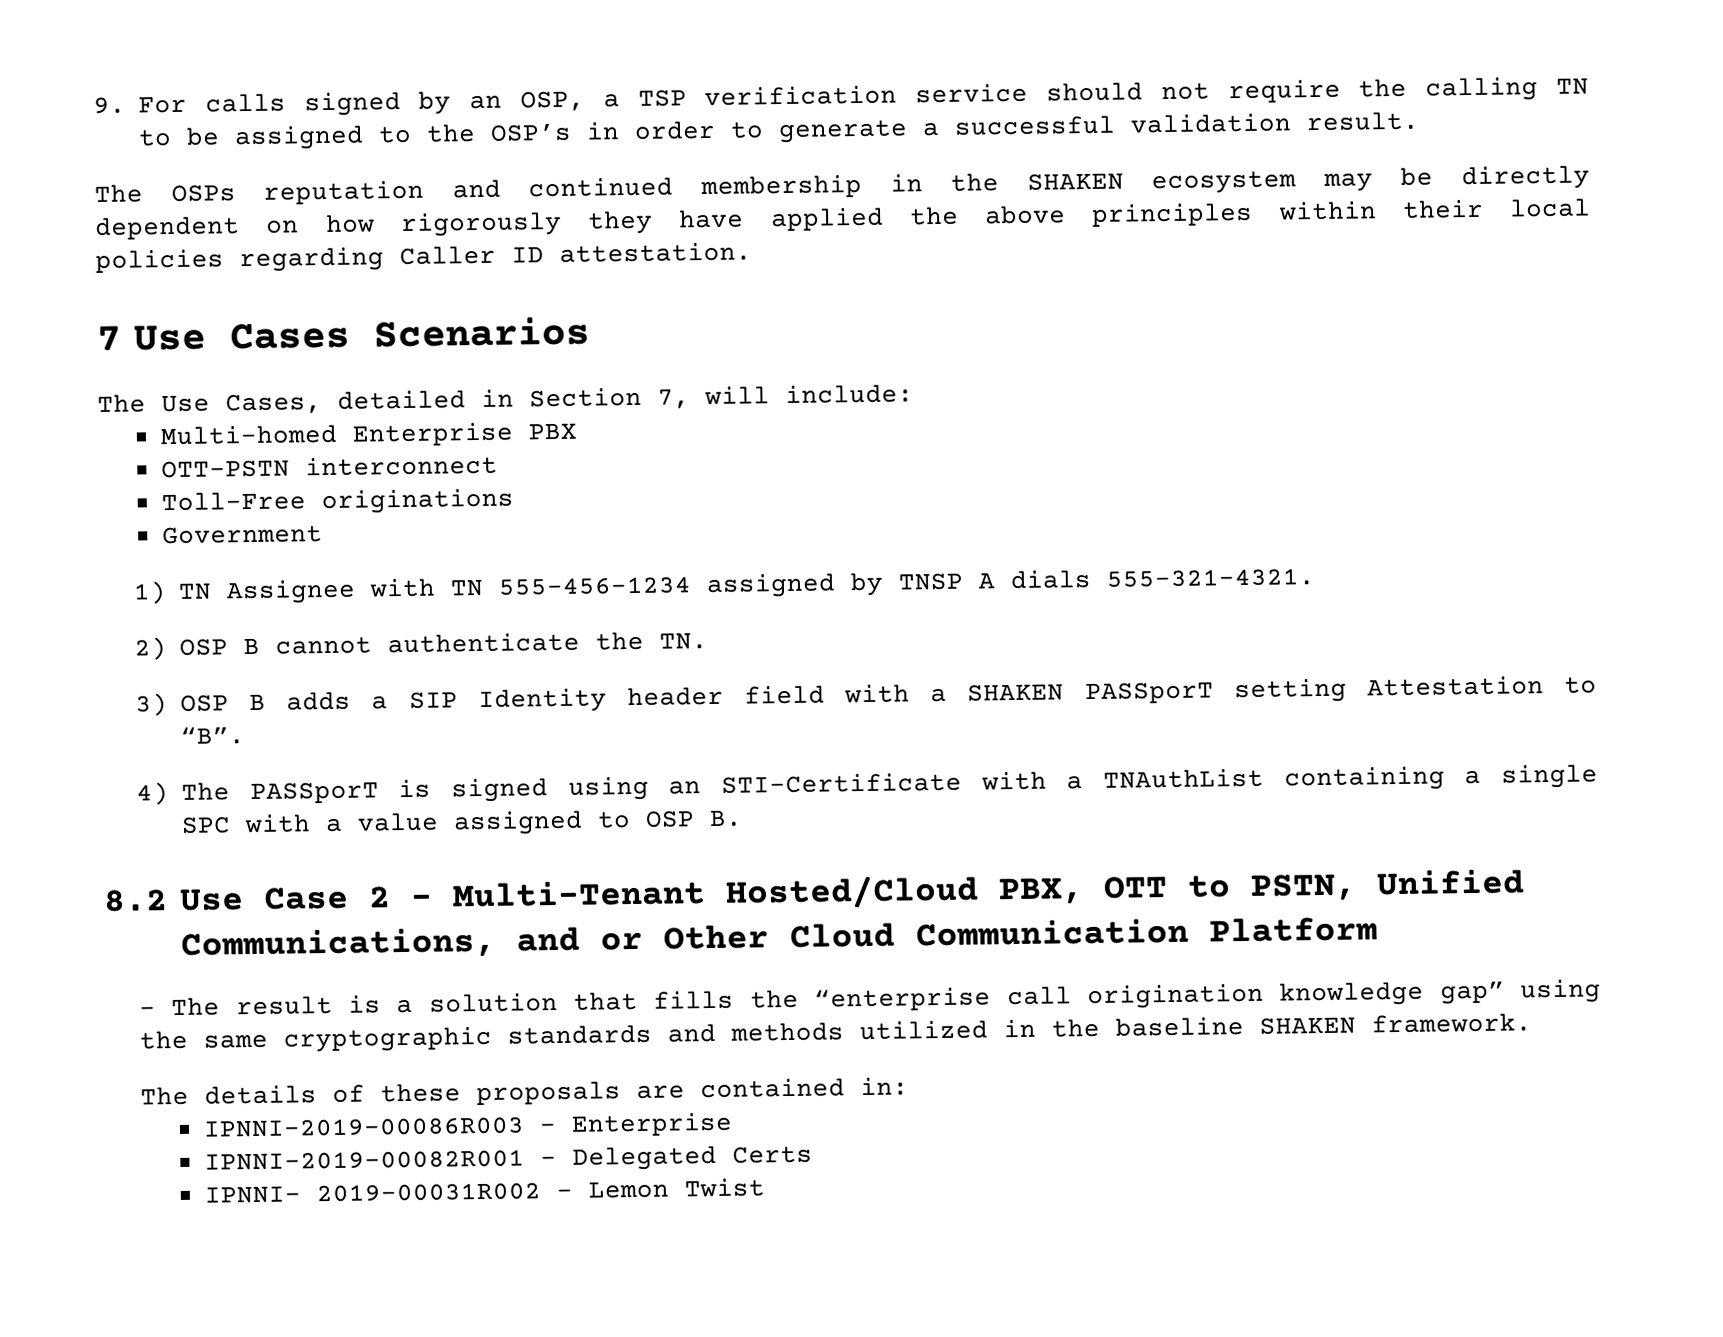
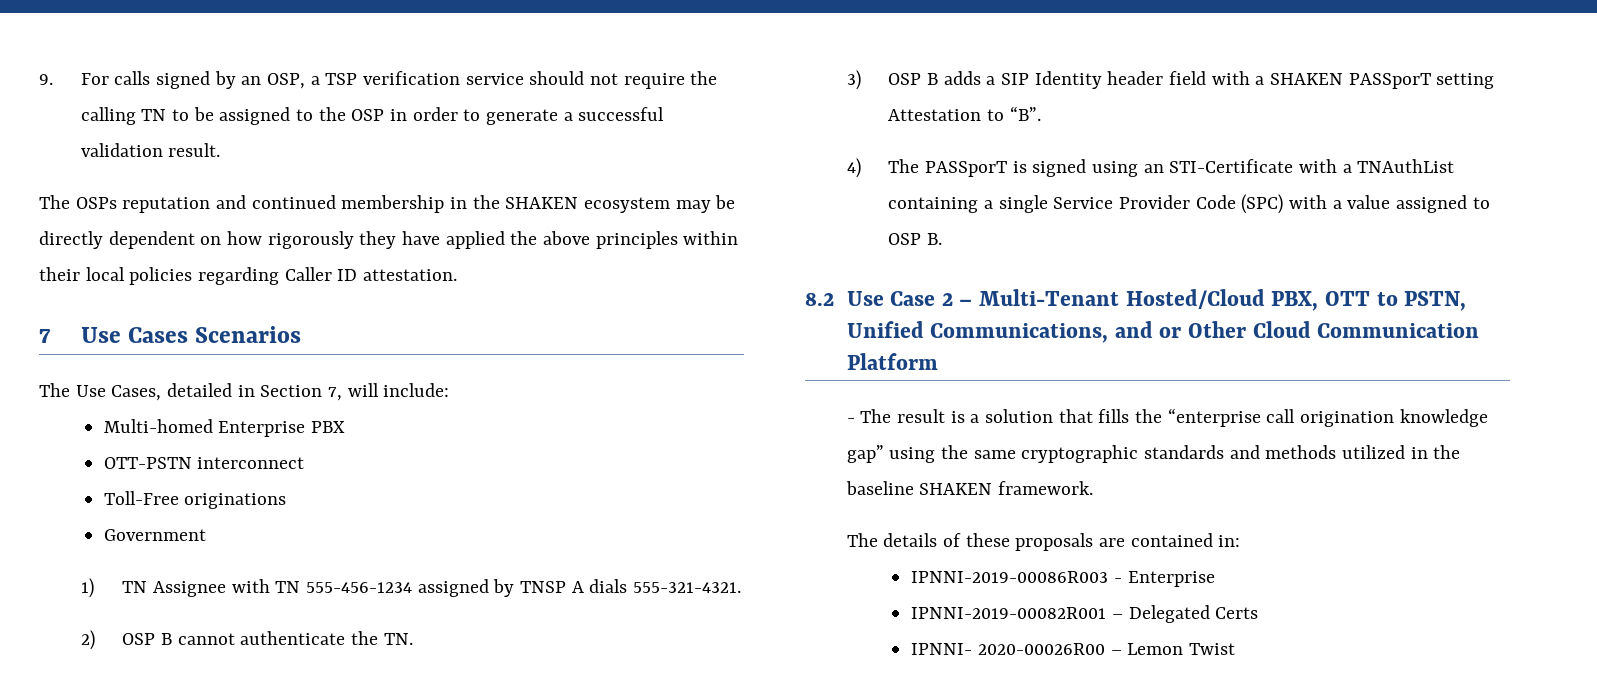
- 9. For calls signed by an OSP, a TSP verification service should not require the calling TN to be assigned to the OSP’s in order to generate a successful validation result.
+ 9. For calls signed by an OSP, a TSP verification service should not require the calling TN to be assigned to the OSP in order to generate a successful validation result.
- 4) The PASSporT is signed using an STI-Certificate with a TNAuthList containing a single SPC with a value assigned to OSP B.
+ 4) The PASSporT is signed using an STI-Certificate with a TNAuthList containing a single Service Provider Code (SPC) with a value assigned to OSP B.
- IPNNI- 2019-00031R002 – Lemon Twist
+ IPNNI- 2020-00026R00 – Lemon Twist

